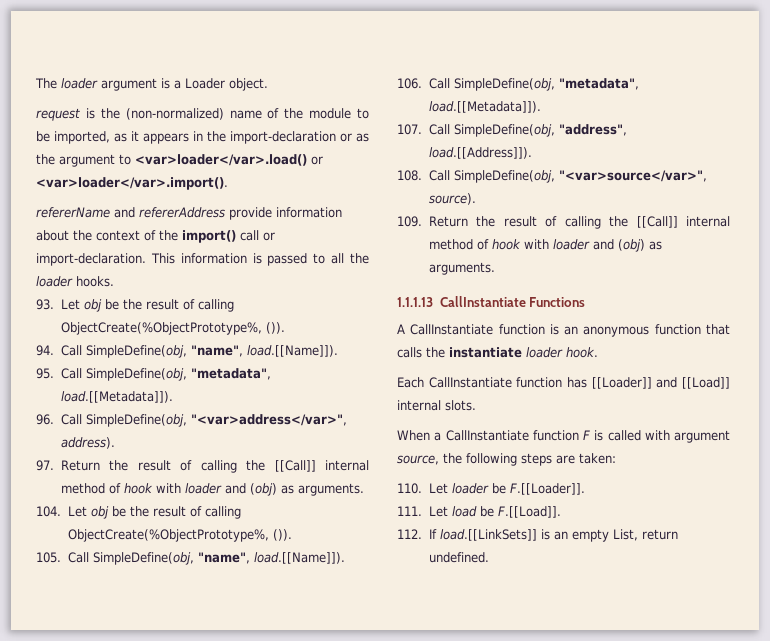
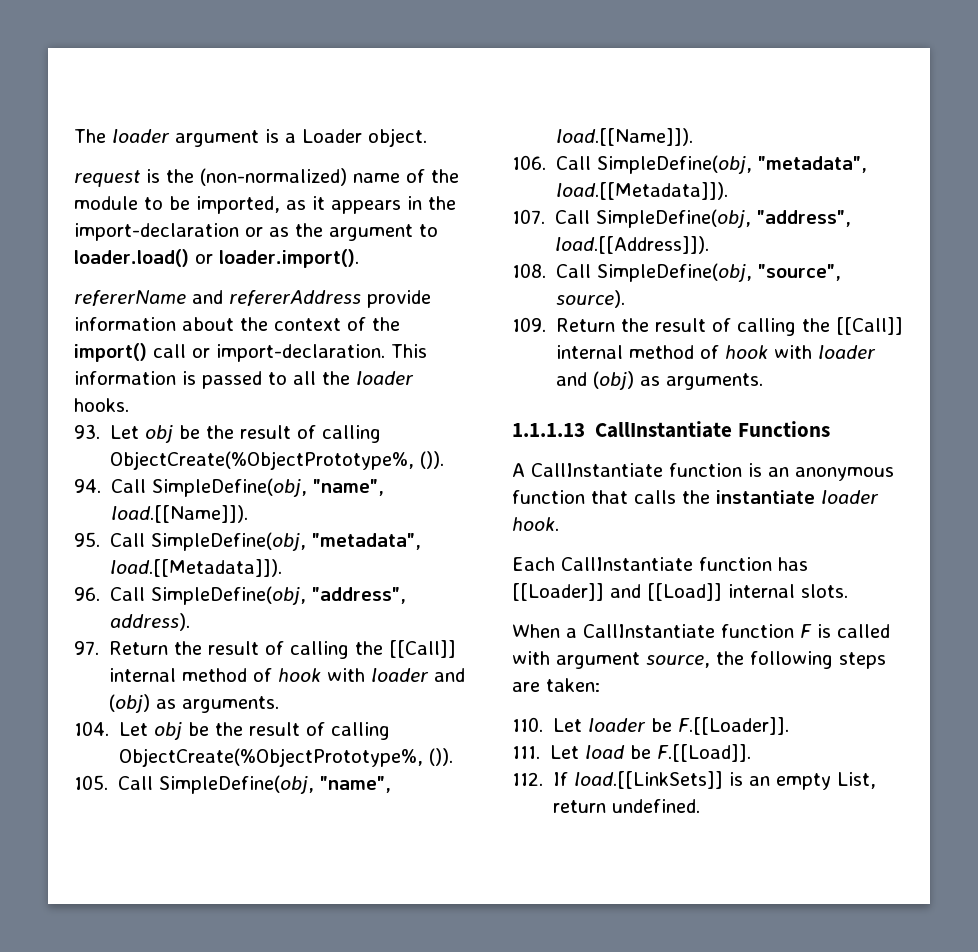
- request is the (non-normalized) name of the module to be imported, as it appears in the import-declaration or as the argument to <var>loader</var>.load() or <var>loader</var>.import().
+ request is the (non-normalized) name of the module to be imported, as it appears in the import-declaration or as the argument to loader.load() or loader.import().
- 96. Call SimpleDefine(obj, "<var>address</var>", address).
+ 96. Call SimpleDefine(obj, "address", address).
- 108. Call SimpleDefine(obj, "<var>source</var>", source).
+ 108. Call SimpleDefine(obj, "source", source).

